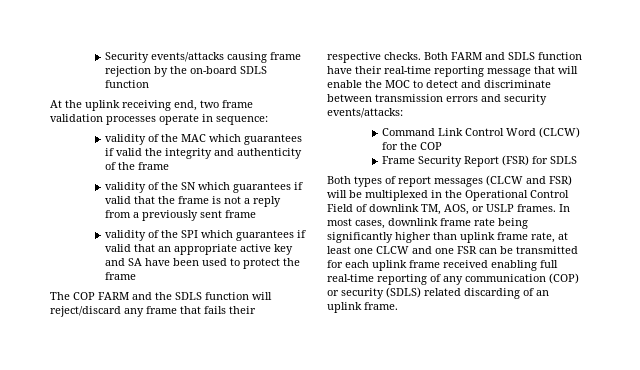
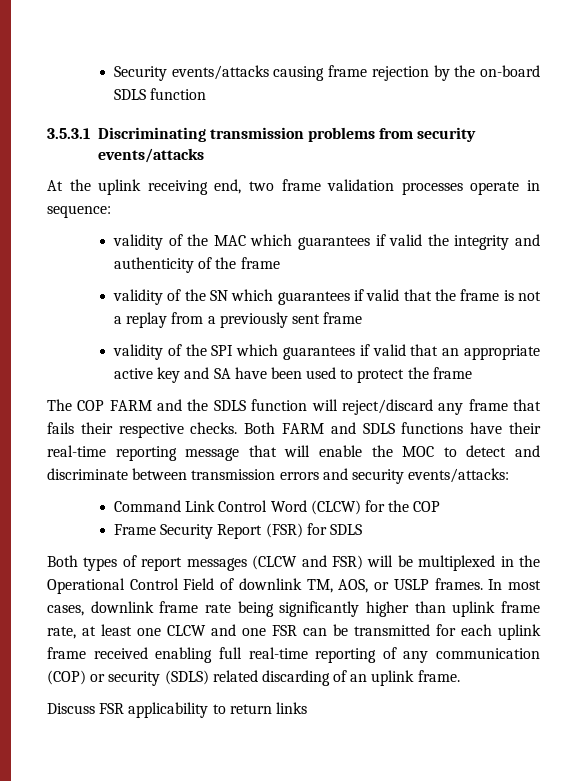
+ 3.5.3.1 Discriminating transmission problems from security events/attacks
- validity of the SN which guarantees if valid that the frame is not a reply from a previously sent frame
+ validity of the SN which guarantees if valid that the frame is not a replay from a previously sent frame
- Both FARM and SDLS function have their real-time reporting message that will enable the MOC to detect and discriminate between transmission errors and security events/attacks:
+ Both FARM and SDLS functions have their real-time reporting message that will enable the MOC to detect and discriminate between transmission errors and security events/attacks:
+ Discuss FSR applicability to return links

